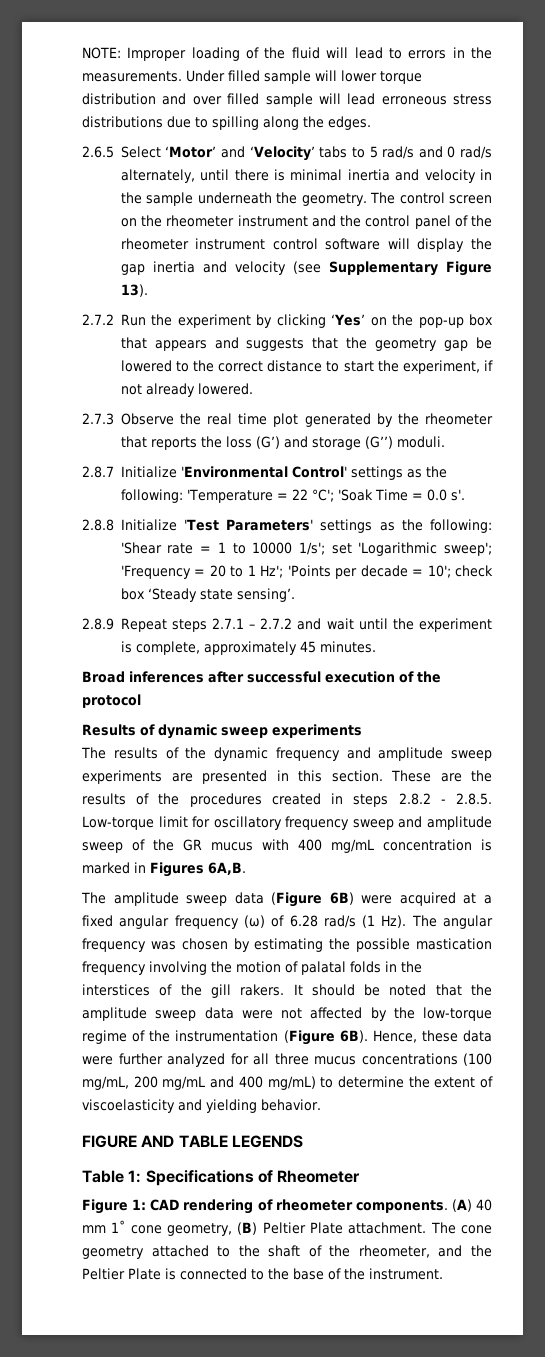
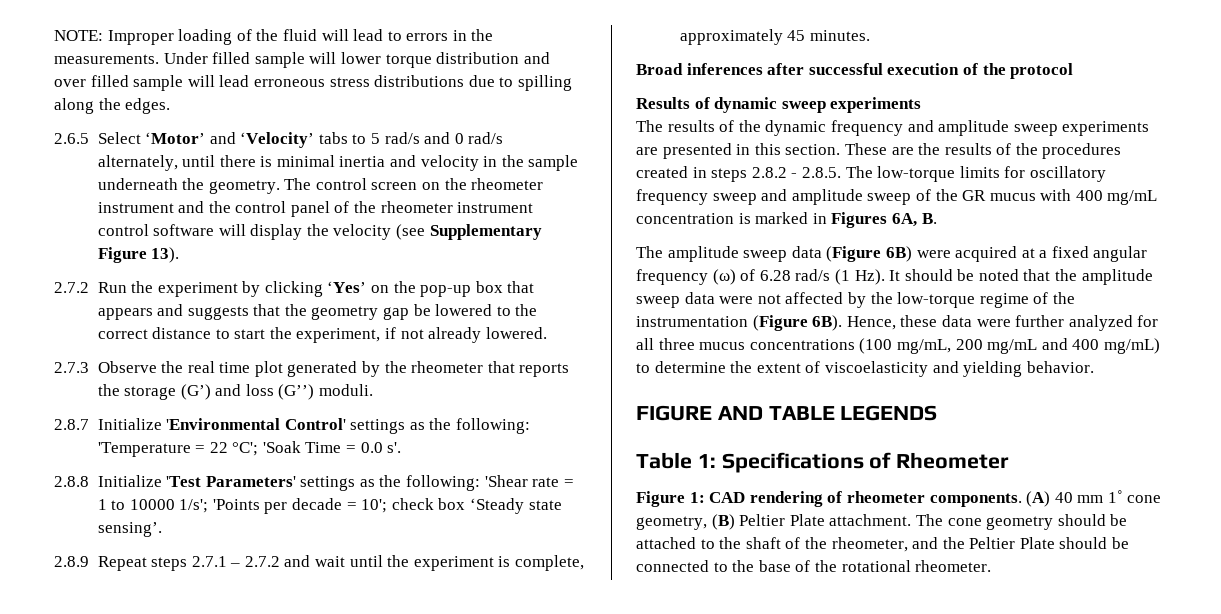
- The control screen on the rheometer instrument and the control panel of the rheometer instrument control software will display the gap inertia and velocity (see Supplementary Figure 13).
+ The control screen on the rheometer instrument and the control panel of the rheometer instrument control software will display the velocity (see Supplementary Figure 13).
- 2.7.3 Observe the real time plot generated by the rheometer that reports the loss (G’) and storage (G’’) moduli.
+ 2.7.3 Observe the real time plot generated by the rheometer that reports the storage (G’) and loss (G’’) moduli.
- 2.8.8 Initialize 'Test Parameters' settings as the following: 'Shear rate = 1 to 10000 1/s'; set 'Logarithmic sweep'; 'Frequency = 20 to 1 Hz'; 'Points per decade = 10'; check box ‘Steady state sensing’.
+ 2.8.8 Initialize 'Test Parameters' settings as the following: 'Shear rate = 1 to 10000 1/s'; 'Points per decade = 10'; check box ‘Steady state sensing’.
- These are the results of the procedures created in steps 2.8.2 - 2.8.5. Low-torque limit for oscillatory frequency sweep and amplitude sweep of the GR mucus with 400 mg/mL concentration is marked in Figures 6A,B.
+ These are the results of the procedures created in steps 2.8.2 - 2.8.5. The low-torque limits for oscillatory frequency sweep and amplitude sweep of the GR mucus with 400 mg/mL concentration is marked in Figures 6A, B.
- The amplitude sweep data (Figure 6B) were acquired at a fixed angular frequency (ω) of 6.28 rad/s (1 Hz). The angular frequency was chosen by estimating the possible mastication frequency involving the motion of palatal folds in the interstices of the gill rakers. It should be noted that the amplitude sweep data were not affected by the low-torque regime of the instrumentation (Figure 6B).
+ The amplitude sweep data (Figure 6B) were acquired at a fixed angular frequency (ω) of 6.28 rad/s (1 Hz). It should be noted that the amplitude sweep data were not affected by the low-torque regime of the instrumentation (Figure 6B).
- The cone geometry attached to the shaft of the rheometer, and the Peltier Plate is connected to the base of the instrument.
+ The cone geometry should be attached to the shaft of the rheometer, and the Peltier Plate should be connected to the base of the rotational rheometer.

